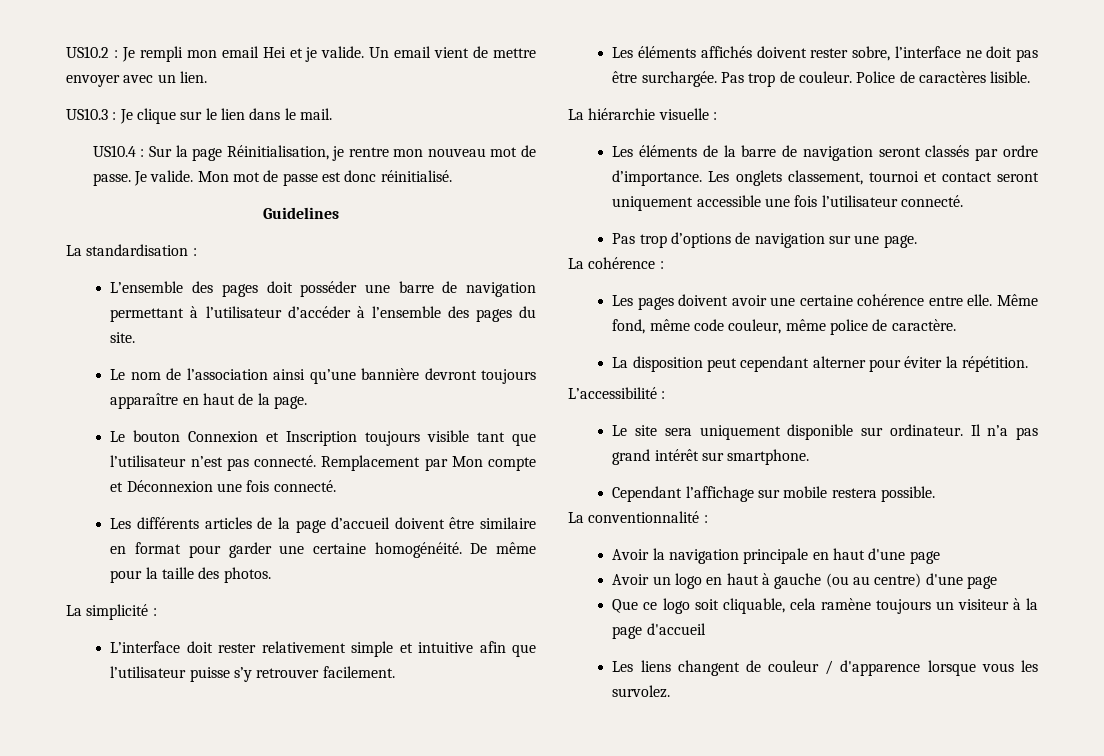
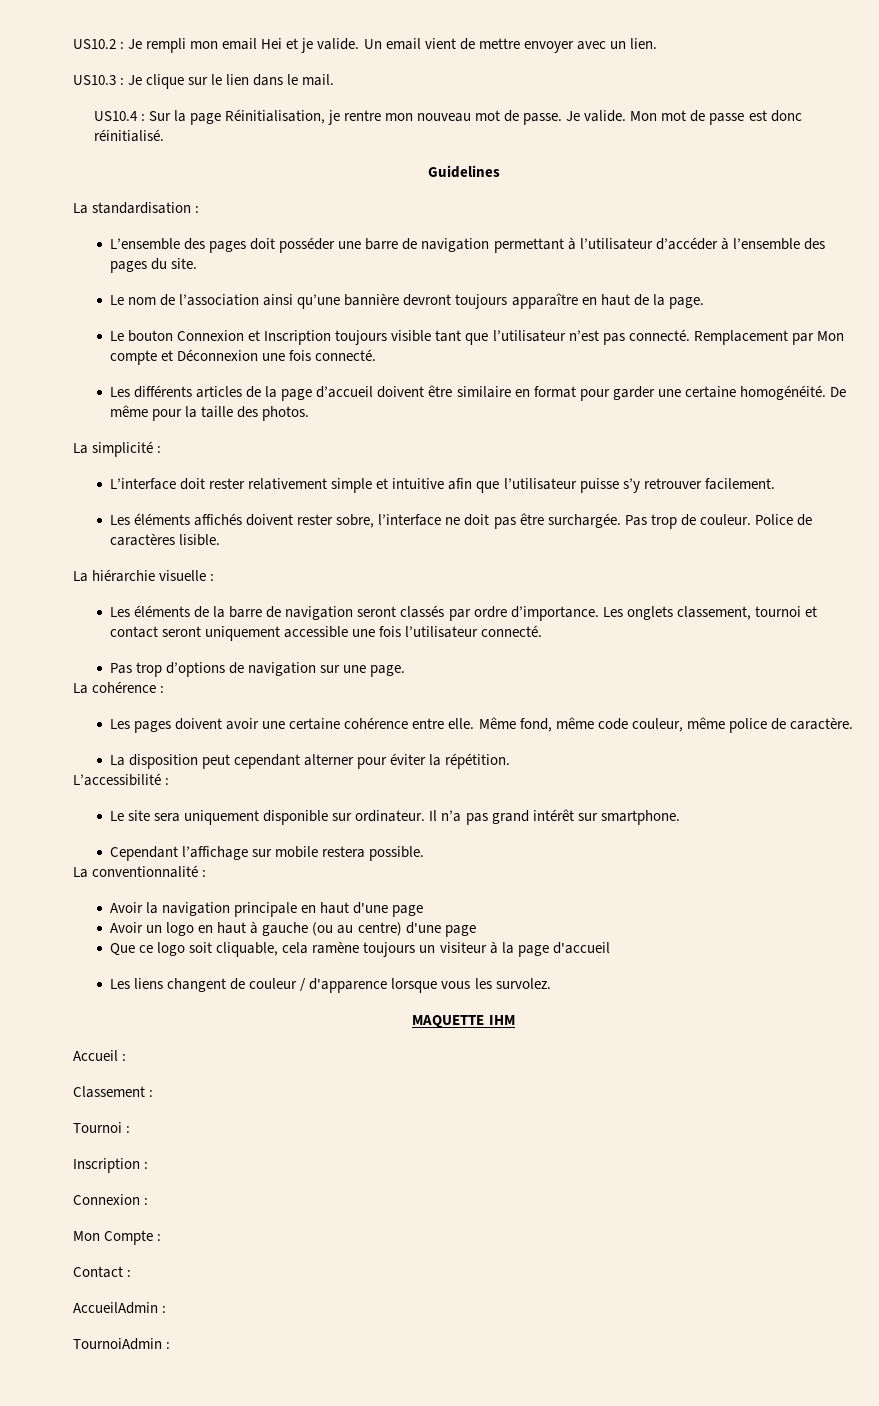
+ MAQUETTE IHM
+ Accueil :
+ Classement :
+ Tournoi :
+ Inscription :
+ Connexion :
+ Mon Compte :
+ Contact :
+ AccueilAdmin :
+ TournoiAdmin :

